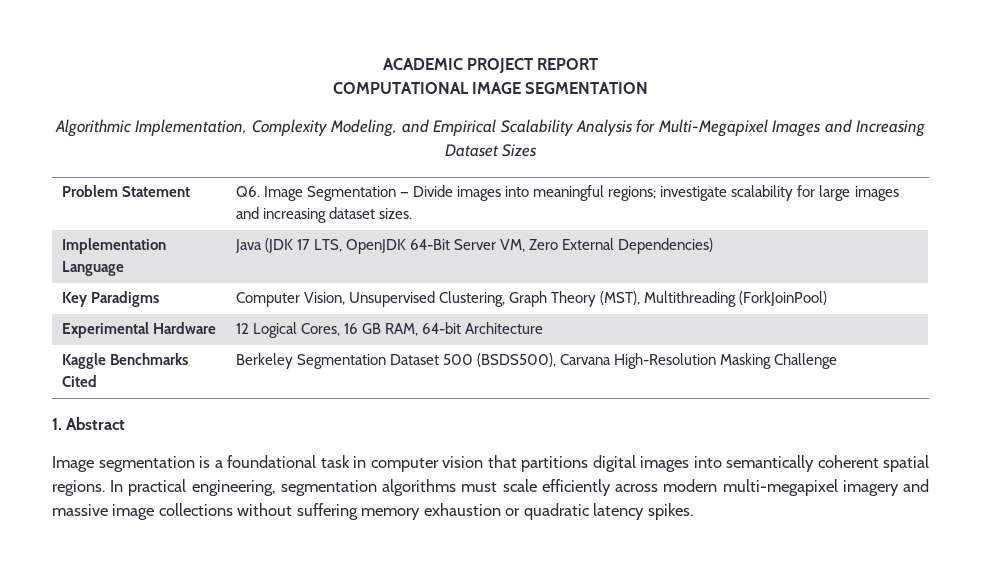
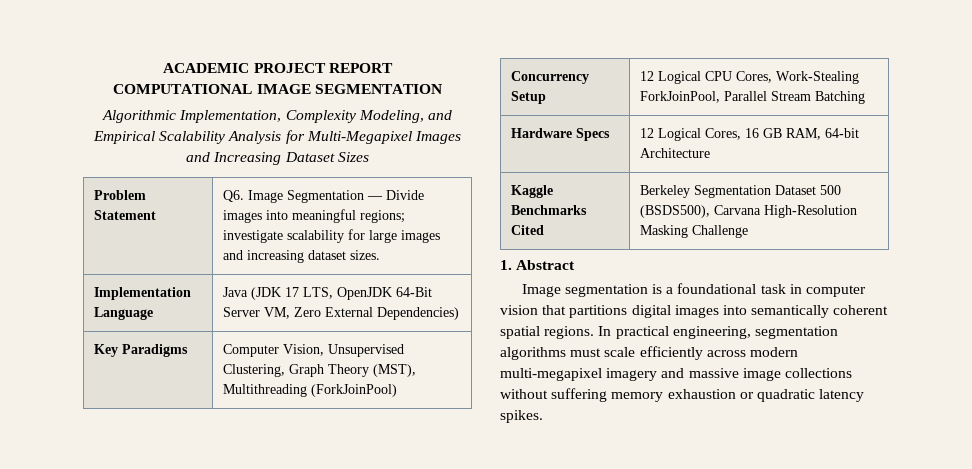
- Experimental Hardware | 12 Logical Cores, 16 GB RAM, 64-bit Architecture
+ Concurrency Setup | 12 Logical CPU Cores, Work-Stealing ForkJoinPool, Parallel Stream Batching
+ Hardware Specs | 12 Logical Cores, 16 GB RAM, 64-bit Architecture

